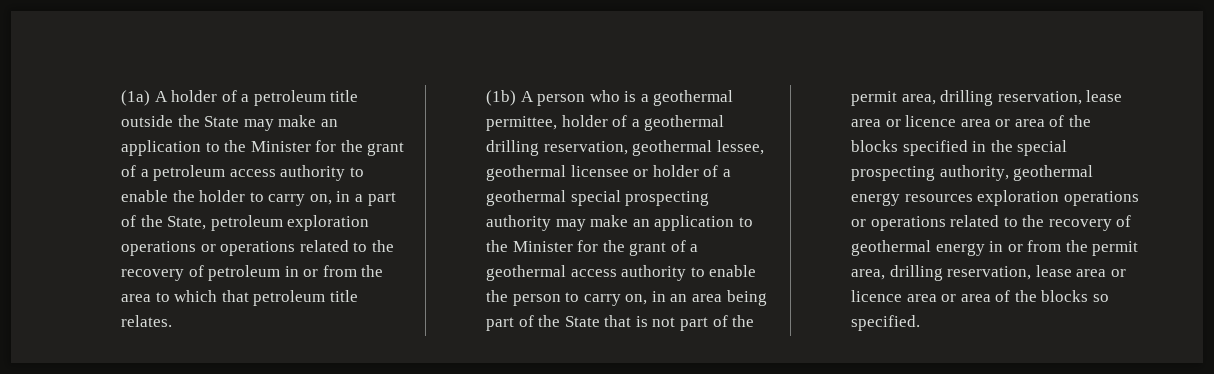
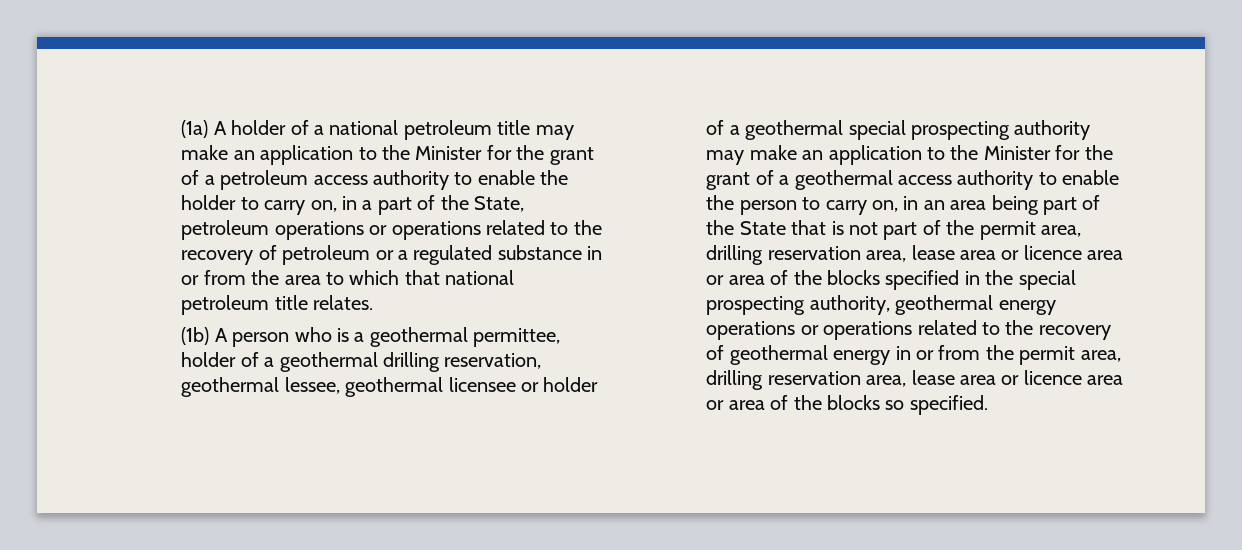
- (1a) A holder of a petroleum title outside the State may make an application to the Minister for the grant of a petroleum access authority to enable the holder to carry on, in a part of the State, petroleum exploration operations or operations related to the recovery of petroleum in or from the area to which that petroleum title relates.
+ (1a) A holder of a national petroleum title may make an application to the Minister for the grant of a petroleum access authority to enable the holder to carry on, in a part of the State, petroleum operations or operations related to the recovery of petroleum or a regulated substance in or from the area to which that national petroleum title relates.
- (1b) A person who is a geothermal permittee, holder of a geothermal drilling reservation, geothermal lessee, geothermal licensee or holder of a geothermal special prospecting authority may make an application to the Minister for the grant of a geothermal access authority to enable the person to carry on, in an area being part of the State that is not part of the permit area, drilling reservation, lease area or licence area or area of the blocks specified in the special prospecting authority, geothermal energy resources exploration operations or operations related to the recovery of geothermal energy in or from the permit area, drilling reservation, lease area or licence area or area of the blocks so specified.
+ (1b) A person who is a geothermal permittee, holder of a geothermal drilling reservation, geothermal lessee, geothermal licensee or holder of a geothermal special prospecting authority may make an application to the Minister for the grant of a geothermal access authority to enable the person to carry on, in an area being part of the State that is not part of the permit area, drilling reservation area, lease area or licence area or area of the blocks specified in the special prospecting authority, geothermal energy operations or operations related to the recovery of geothermal energy in or from the permit area, drilling reservation area, lease area or licence area or area of the blocks so specified.

